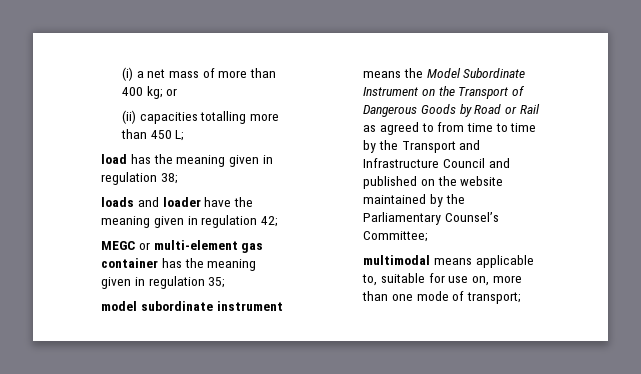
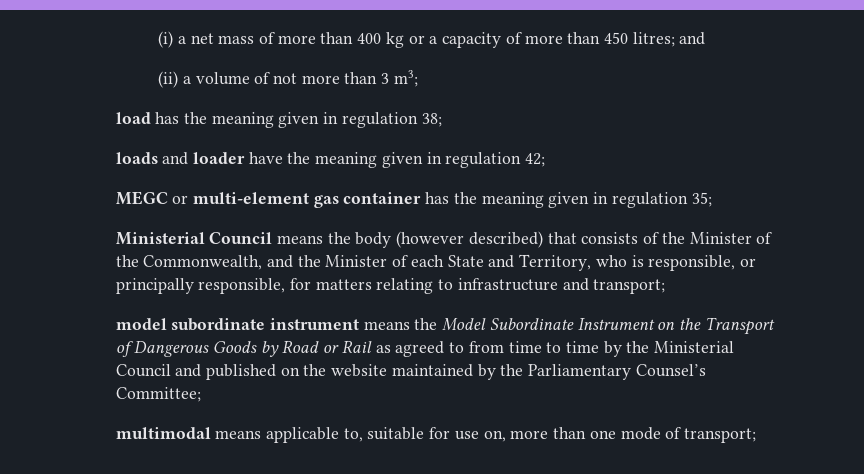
- (i) a net mass of more than 400 kg; or
- (ii) capacities totalling more than 450 L;
+ (i) a net mass of more than 400 kg or a capacity of more than 450 litres; and
+ (ii) a volume of not more than 3 m3;
+ Ministerial Council means the body (however described) that consists of the Minister of the Commonwealth, and the Minister of each State and Territory, who is responsible, or principally responsible, for matters relating to infrastructure and transport;
- model subordinate instrument means the Model Subordinate Instrument on the Transport of Dangerous Goods by Road or Rail as agreed to from time to time by the Transport and Infrastructure Council and published on the website maintained by the Parliamentary Counsel’s Committee;
+ model subordinate instrument means the Model Subordinate Instrument on the Transport of Dangerous Goods by Road or Rail as agreed to from time to time by the Ministerial Council and published on the website maintained by the Parliamentary Counsel’s Committee;

